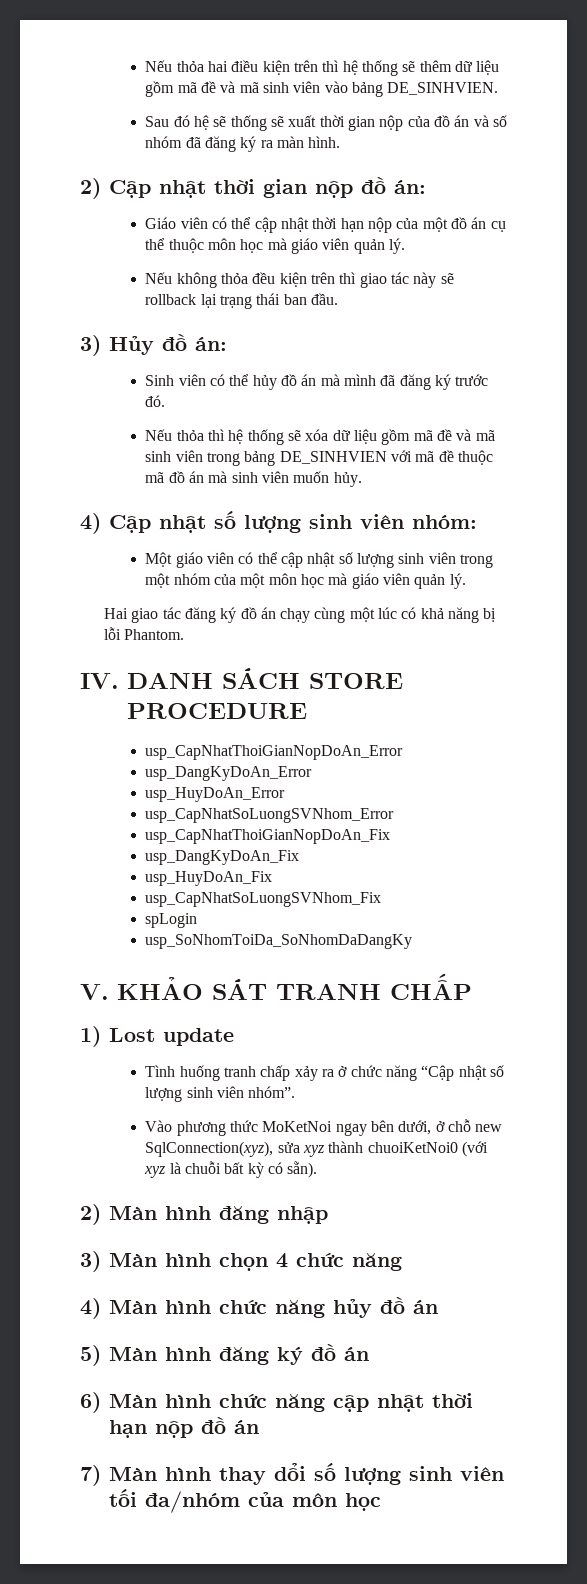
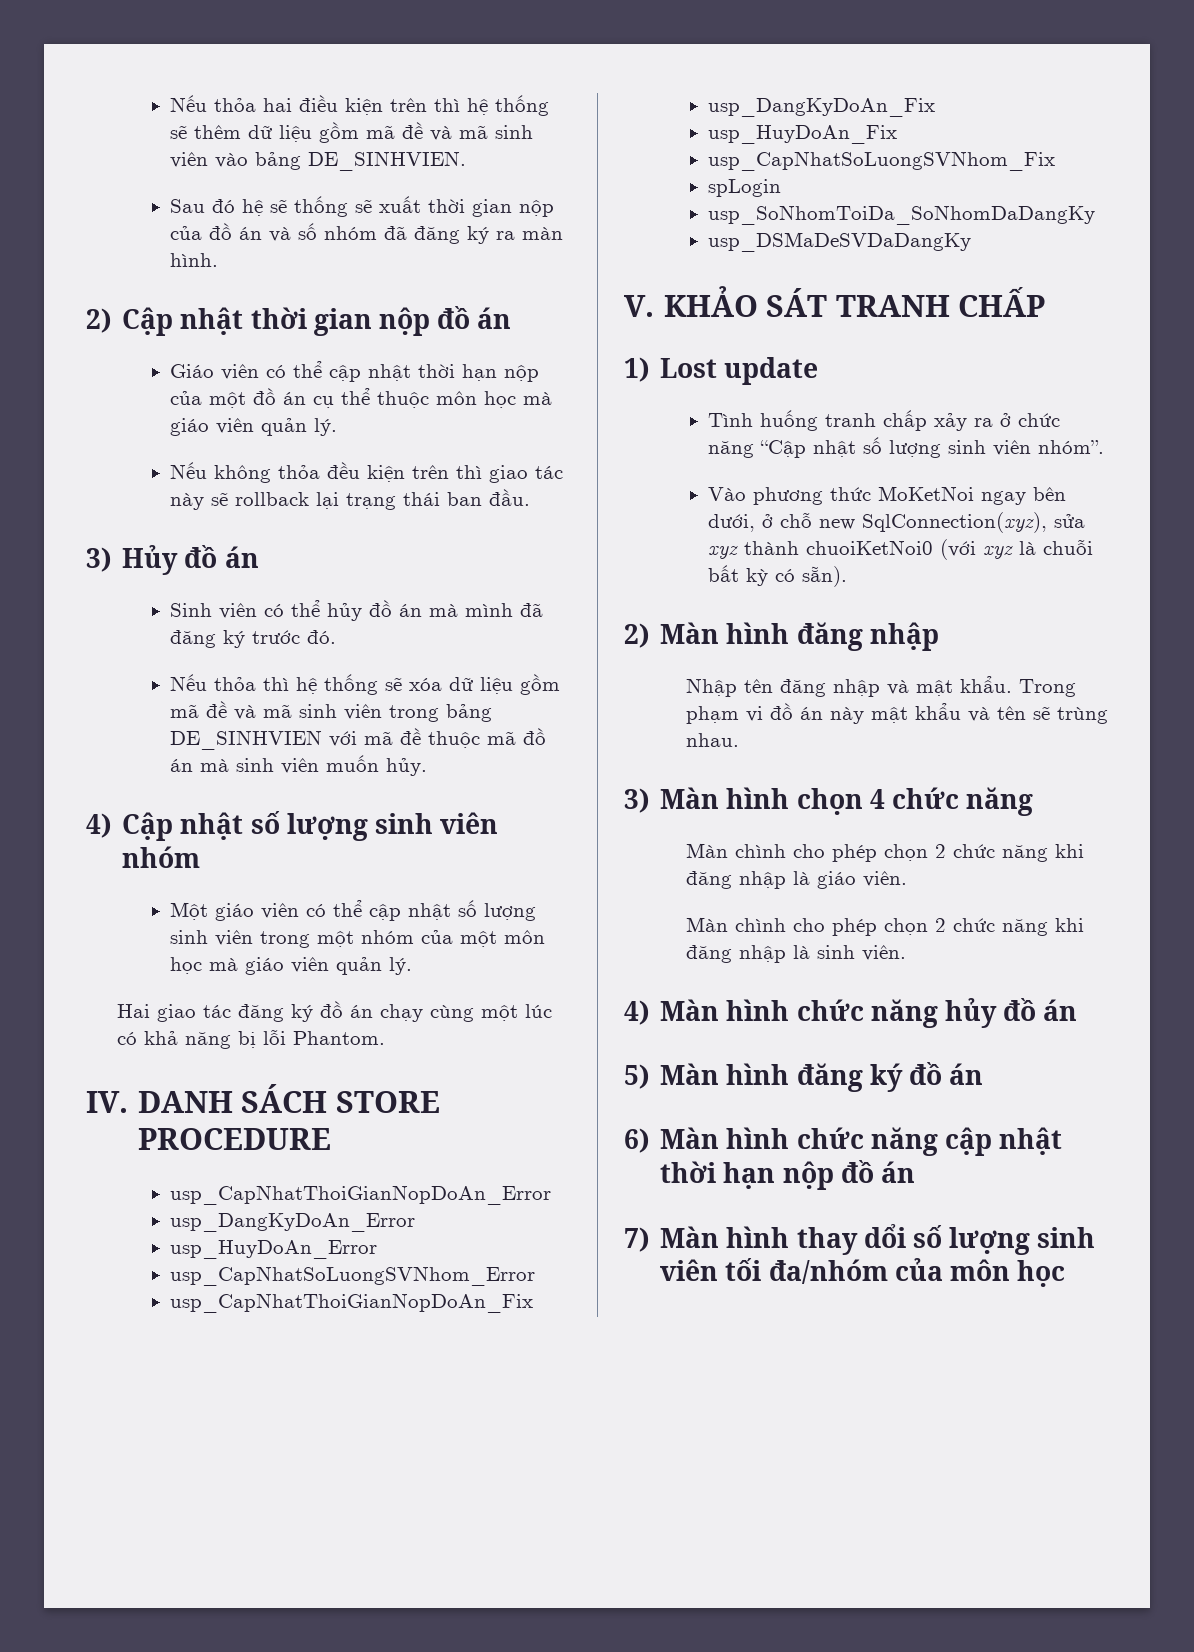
- 2) Cập nhật thời gian nộp đồ án:
+ 2) Cập nhật thời gian nộp đồ án
- 3) Hủy đồ án:
+ 3) Hủy đồ án
- 4) Cập nhật số lượng sinh viên nhóm:
+ 4) Cập nhật số lượng sinh viên nhóm
+ usp_DSMaDeSVDaDangKy
+ Nhập tên đăng nhập và mật khẩu. Trong phạm vi đồ án này mật khẩu và tên sẽ trùng nhau.
+ Màn chình cho phép chọn 2 chức năng khi đăng nhập là giáo viên.
+ Màn chình cho phép chọn 2 chức năng khi đăng nhập là sinh viên.

